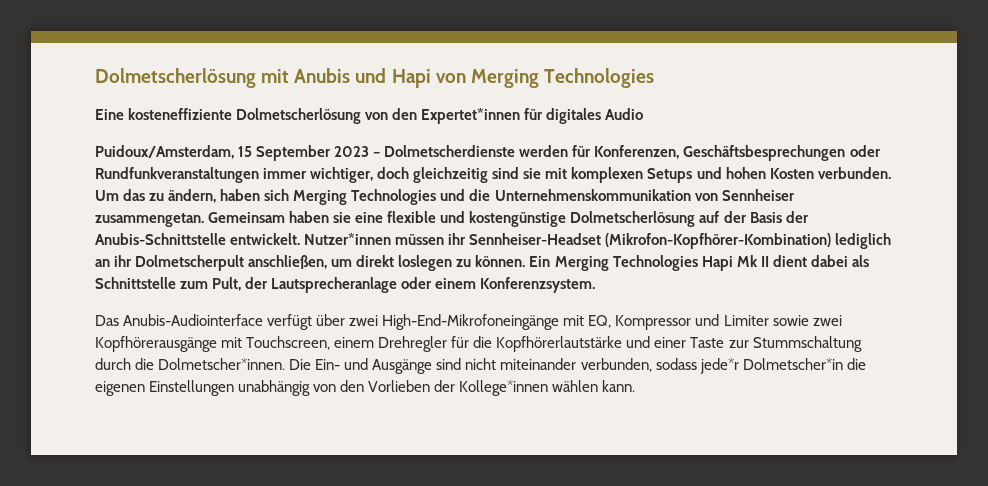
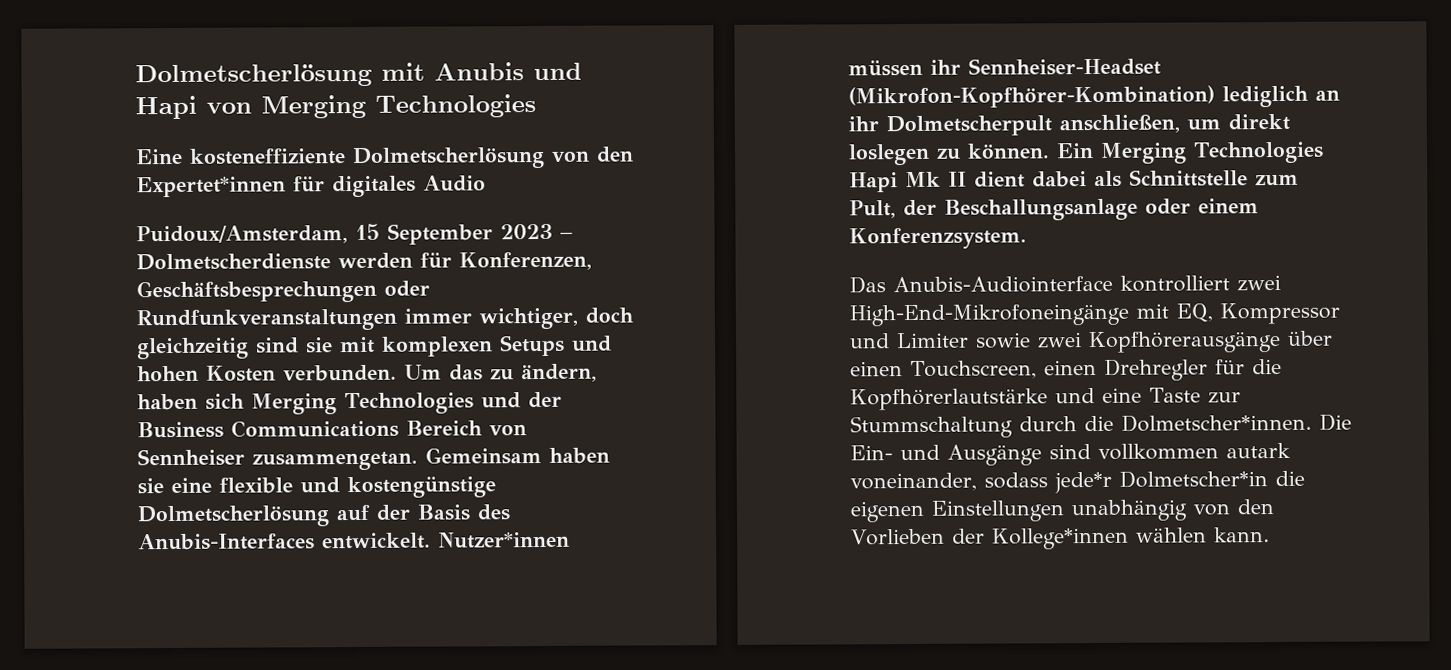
- Um das zu ändern, haben sich Merging Technologies und die Unternehmenskommunikation von Sennheiser zusammengetan.
+ Um das zu ändern, haben sich Merging Technologies und der Business Communications Bereich von Sennheiser zusammengetan.
- Gemeinsam haben sie eine flexible und kostengünstige Dolmetscherlösung auf der Basis der Anubis-Schnittstelle entwickelt.
+ Gemeinsam haben sie eine flexible und kostengünstige Dolmetscherlösung auf der Basis des Anubis-Interfaces entwickelt.
- Ein Merging Technologies Hapi Mk II dient dabei als Schnittstelle zum Pult, der Lautsprecheranlage oder einem Konferenzsystem.
+ Ein Merging Technologies Hapi Mk II dient dabei als Schnittstelle zum Pult, der Beschallungsanlage oder einem Konferenzsystem.
- Das Anubis-Audiointerface verfügt über zwei High-End-Mikrofoneingänge mit EQ, Kompressor und Limiter sowie zwei Kopfhörerausgänge mit Touchscreen, einem Drehregler für die Kopfhörerlautstärke und einer Taste zur Stummschaltung durch die Dolmetscher*innen.
+ Das Anubis-Audiointerface kontrolliert zwei High-End-Mikrofoneingänge mit EQ, Kompressor und Limiter sowie zwei Kopfhörerausgänge über einen Touchscreen, einen Drehregler für die Kopfhörerlautstärke und eine Taste zur Stummschaltung durch die Dolmetscher*innen.
- Die Ein- und Ausgänge sind nicht miteinander verbunden, sodass jede*r Dolmetscher*in die eigenen Einstellungen unabhängig von den Vorlieben der Kollege*innen wählen kann.
+ Die Ein- und Ausgänge sind vollkommen autark voneinander, sodass jede*r Dolmetscher*in die eigenen Einstellungen unabhängig von den Vorlieben der Kollege*innen wählen kann.

